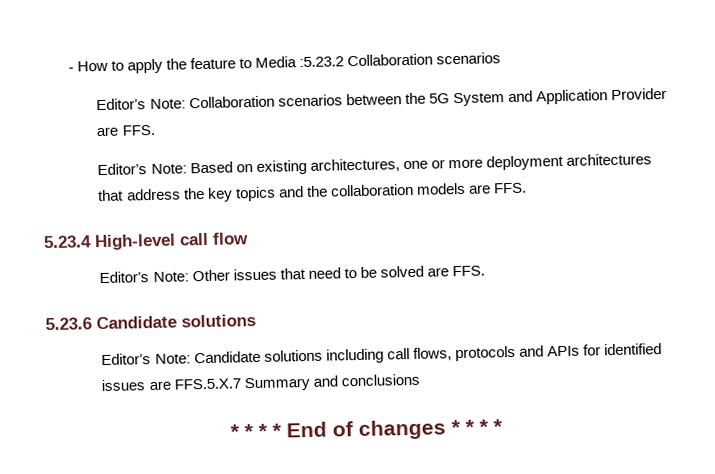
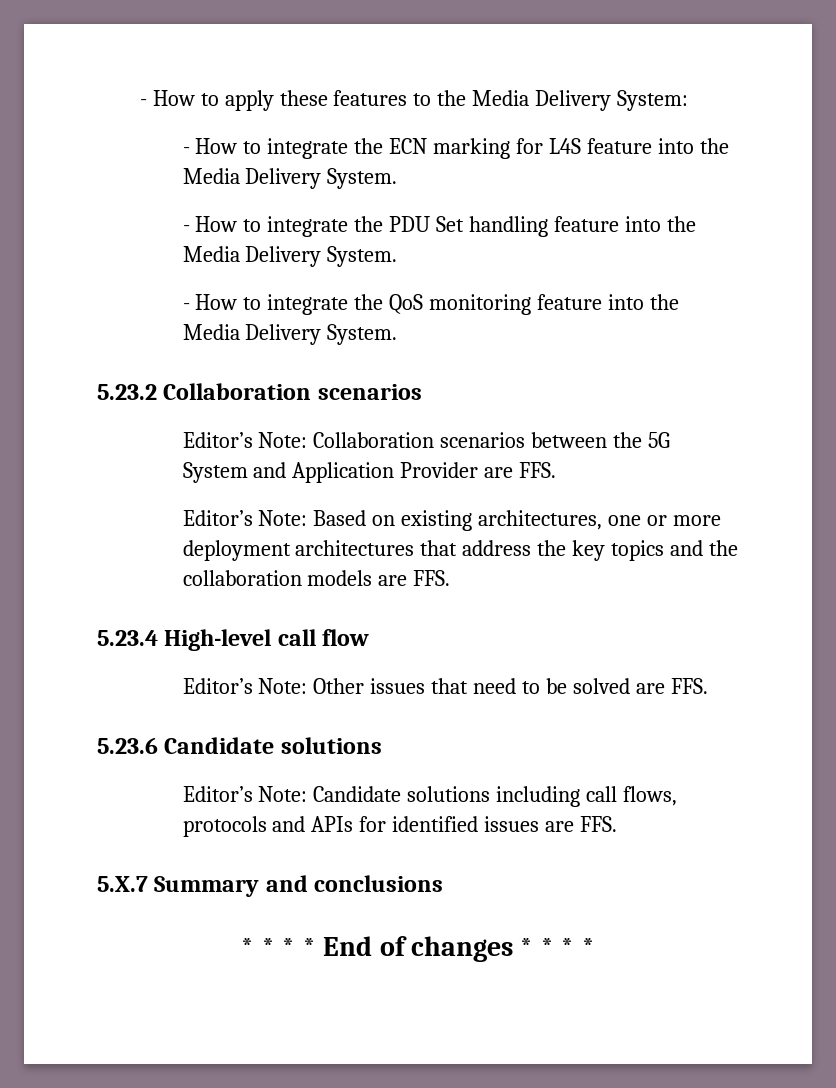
- - How to apply the feature to Media :5.23.2 Collaboration scenarios
+ - How to apply these features to the Media Delivery System:
+ - How to integrate the ECN marking for L4S feature into the Media Delivery System.
+ - How to integrate the PDU Set handling feature into the Media Delivery System.
+ - How to integrate the QoS monitoring feature into the Media Delivery System.
+ 5.23.2 Collaboration scenarios
- Editor’s Note: Candidate solutions including call flows, protocols and APIs for identified issues are FFS.5.X.7 Summary and conclusions
+ Editor’s Note: Candidate solutions including call flows, protocols and APIs for identified issues are FFS.
+ 5.X.7 Summary and conclusions

